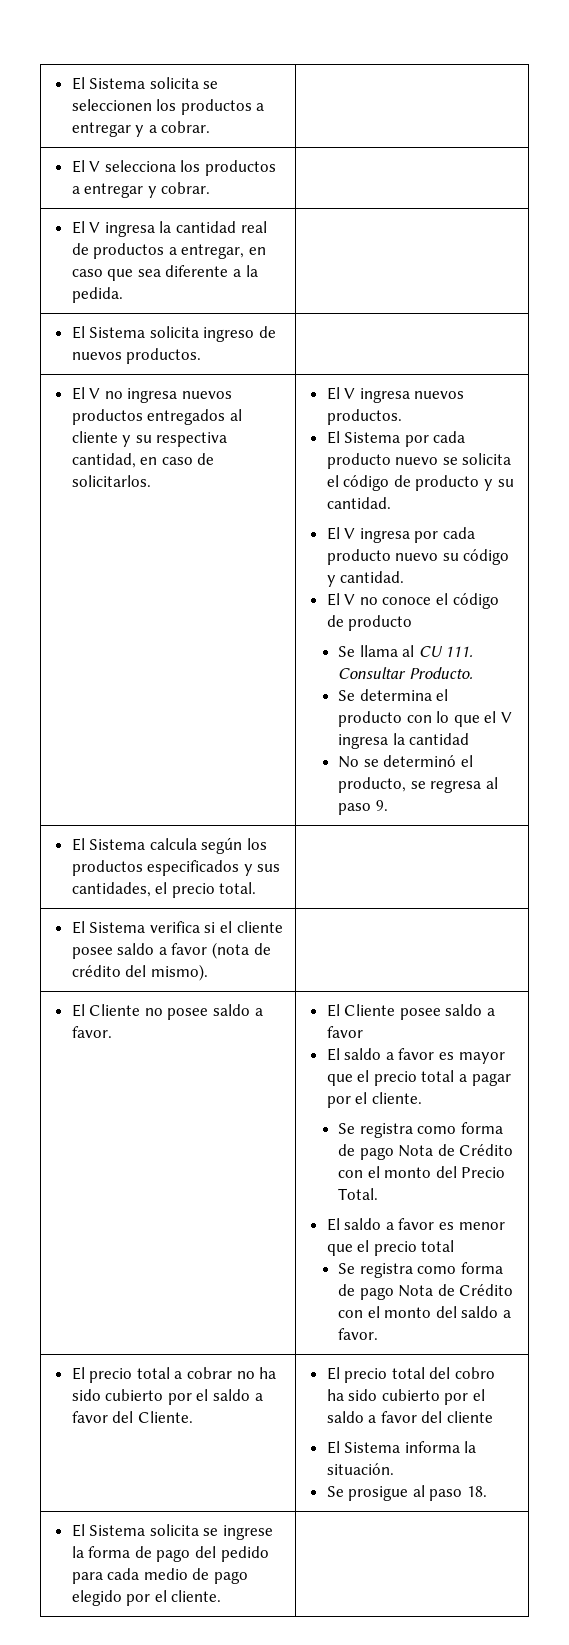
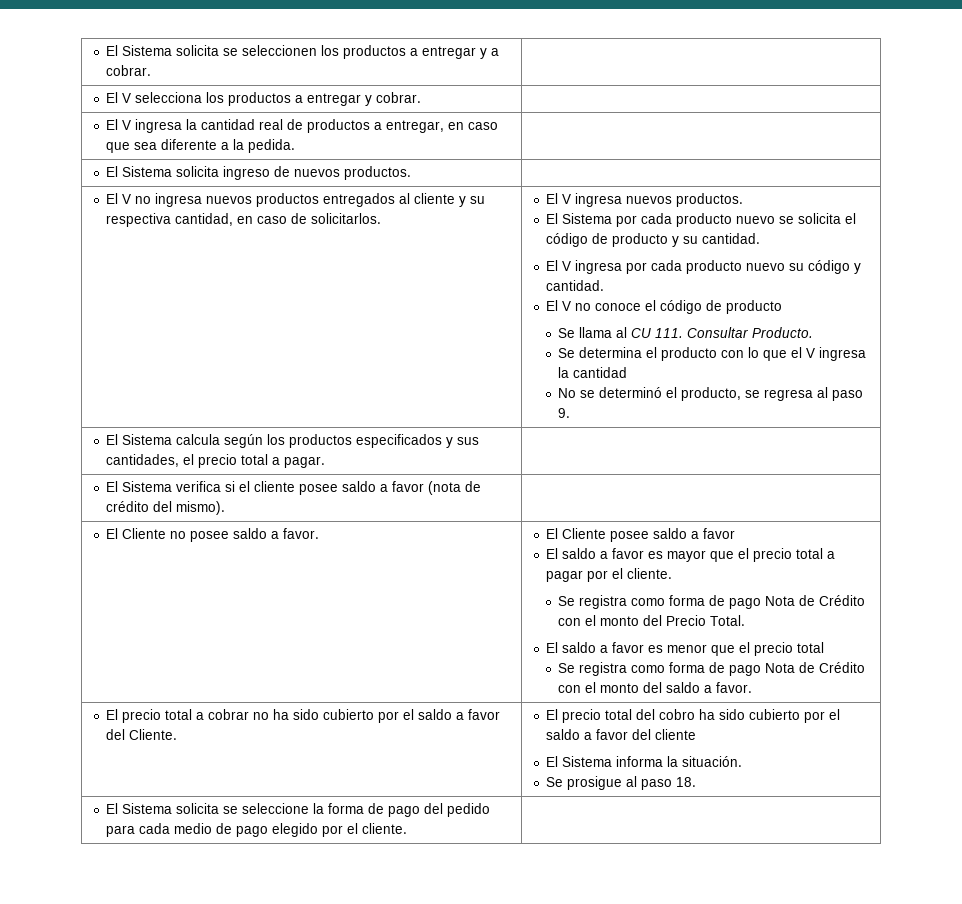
- El Sistema calcula según los productos especificados y sus cantidades, el precio total. |
+ El Sistema calcula según los productos especificados y sus cantidades, el precio total a pagar. |
- El Sistema solicita se ingrese la forma de pago del pedido para cada medio de pago elegido por el cliente. |
+ El Sistema solicita se seleccione la forma de pago del pedido para cada medio de pago elegido por el cliente. |

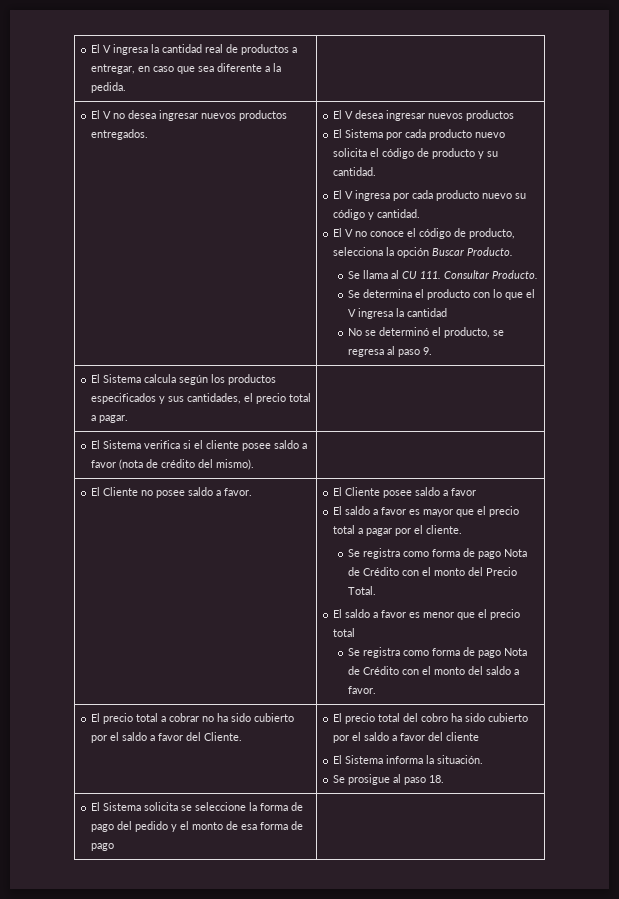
- El Sistema solicita se seleccionen los productos a entregar y a cobrar. |
- El V selecciona los productos a entregar y cobrar. |
- El Sistema solicita ingreso de nuevos productos. |
- El V no ingresa nuevos productos entregados al cliente y su respectiva cantidad, en caso de solicitarlos. | El V ingresa nuevos productos.
+ El V no desea ingresar nuevos productos entregados. | El V desea ingresar nuevos productos
- El Sistema por cada producto nuevo se solicita el código de producto y su cantidad.
+ El Sistema por cada producto nuevo solicita el código de producto y su cantidad.
- El V no conoce el código de producto
+ El V no conoce el código de producto, selecciona la opción Buscar Producto.
- El Sistema solicita se seleccione la forma de pago del pedido para cada medio de pago elegido por el cliente. |
+ El Sistema solicita se seleccione la forma de pago del pedido y el monto de esa forma de pago |

